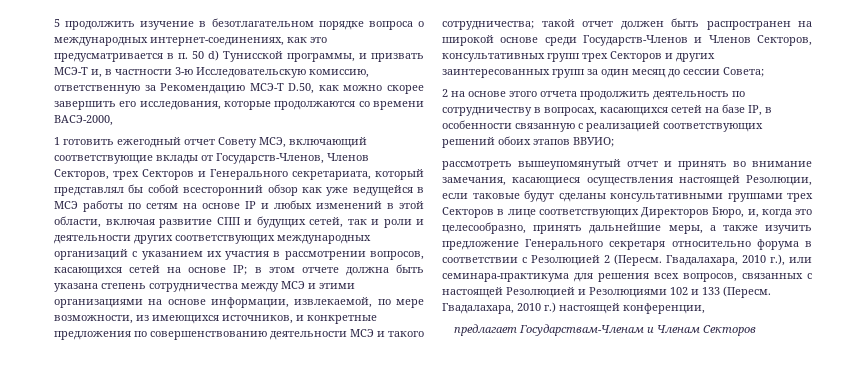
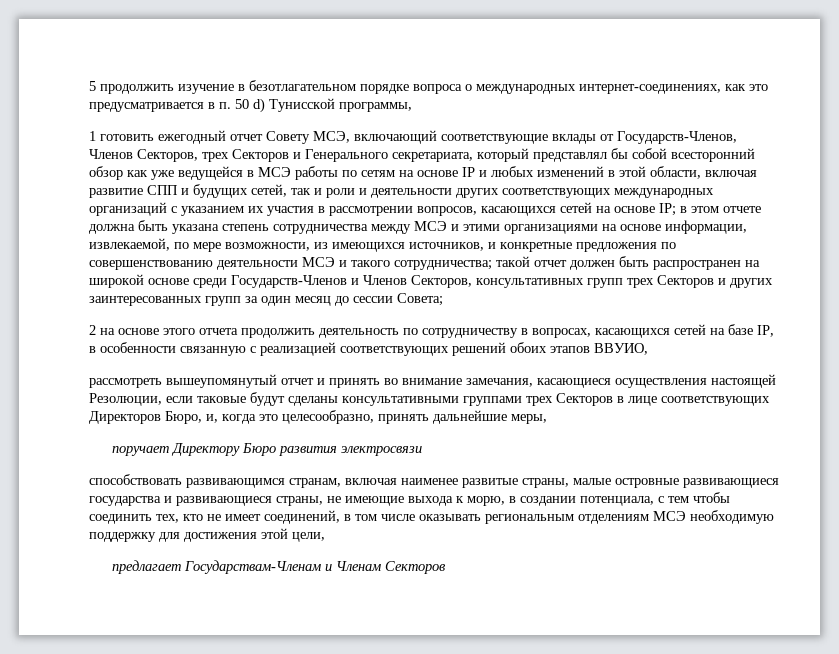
- 5 продолжить изучение в безотлагательном порядке вопроса о международных интернет-соединениях, как это предусматривается в п. 50 d) Тунисской программы, и призвать МСЭ-Т и, в частности 3-ю Исследовательскую комиссию, ответственную за Рекомендацию МСЭ-Т D.50, как можно скорее завершить его исследования, которые продолжаются со времени ВАСЭ-2000,
+ 5 продолжить изучение в безотлагательном порядке вопроса о международных интернет-соединениях, как это предусматривается в п. 50 d) Тунисской программы,
- 2 на основе этого отчета продолжить деятельность по сотрудничеству в вопросах, касающихся сетей на базе IР, в особенности связанную с реализацией соответствующих решений обоих этапов ВВУИО;
+ 2 на основе этого отчета продолжить деятельность по сотрудничеству в вопросах, касающихся сетей на базе IР, в особенности связанную с реализацией соответствующих решений обоих этапов ВВУИО,
- рассмотреть вышеупомянутый отчет и принять во внимание замечания, касающиеся осуществления настоящей Резолюции, если таковые будут сделаны консультативными группами трех Секторов в лице соответствующих Директоров Бюро, и, когда это целесообразно, принять дальнейшие меры, а также изучить предложение Генерального секретаря относительно форума в соответствии с Резолюцией 2 (Пересм. Гвадалахара, 2010 г.), или семинара-практикума для решения всех вопросов, связанных с настоящей Резолюцией и Резолюциями 102 и 133 (Пересм. Гвадалахара, 2010 г.) настоящей конференции,
+ рассмотреть вышеупомянутый отчет и принять во внимание замечания, касающиеся осуществления настоящей Резолюции, если таковые будут сделаны консультативными группами трех Секторов в лице соответствующих Директоров Бюро, и, когда это целесообразно, принять дальнейшие меры,
+ поручает Директору Бюро развития электросвязи
+ способствовать развивающимся странам, включая наименее развитые страны, малые островные развивающиеся государства и развивающиеся страны, не имеющие выхода к морю, в создании потенциала, с тем чтобы соединить тех, кто не имеет соединений, в том числе оказывать региональным отделениям МСЭ необходимую поддержку для достижения этой цели,

